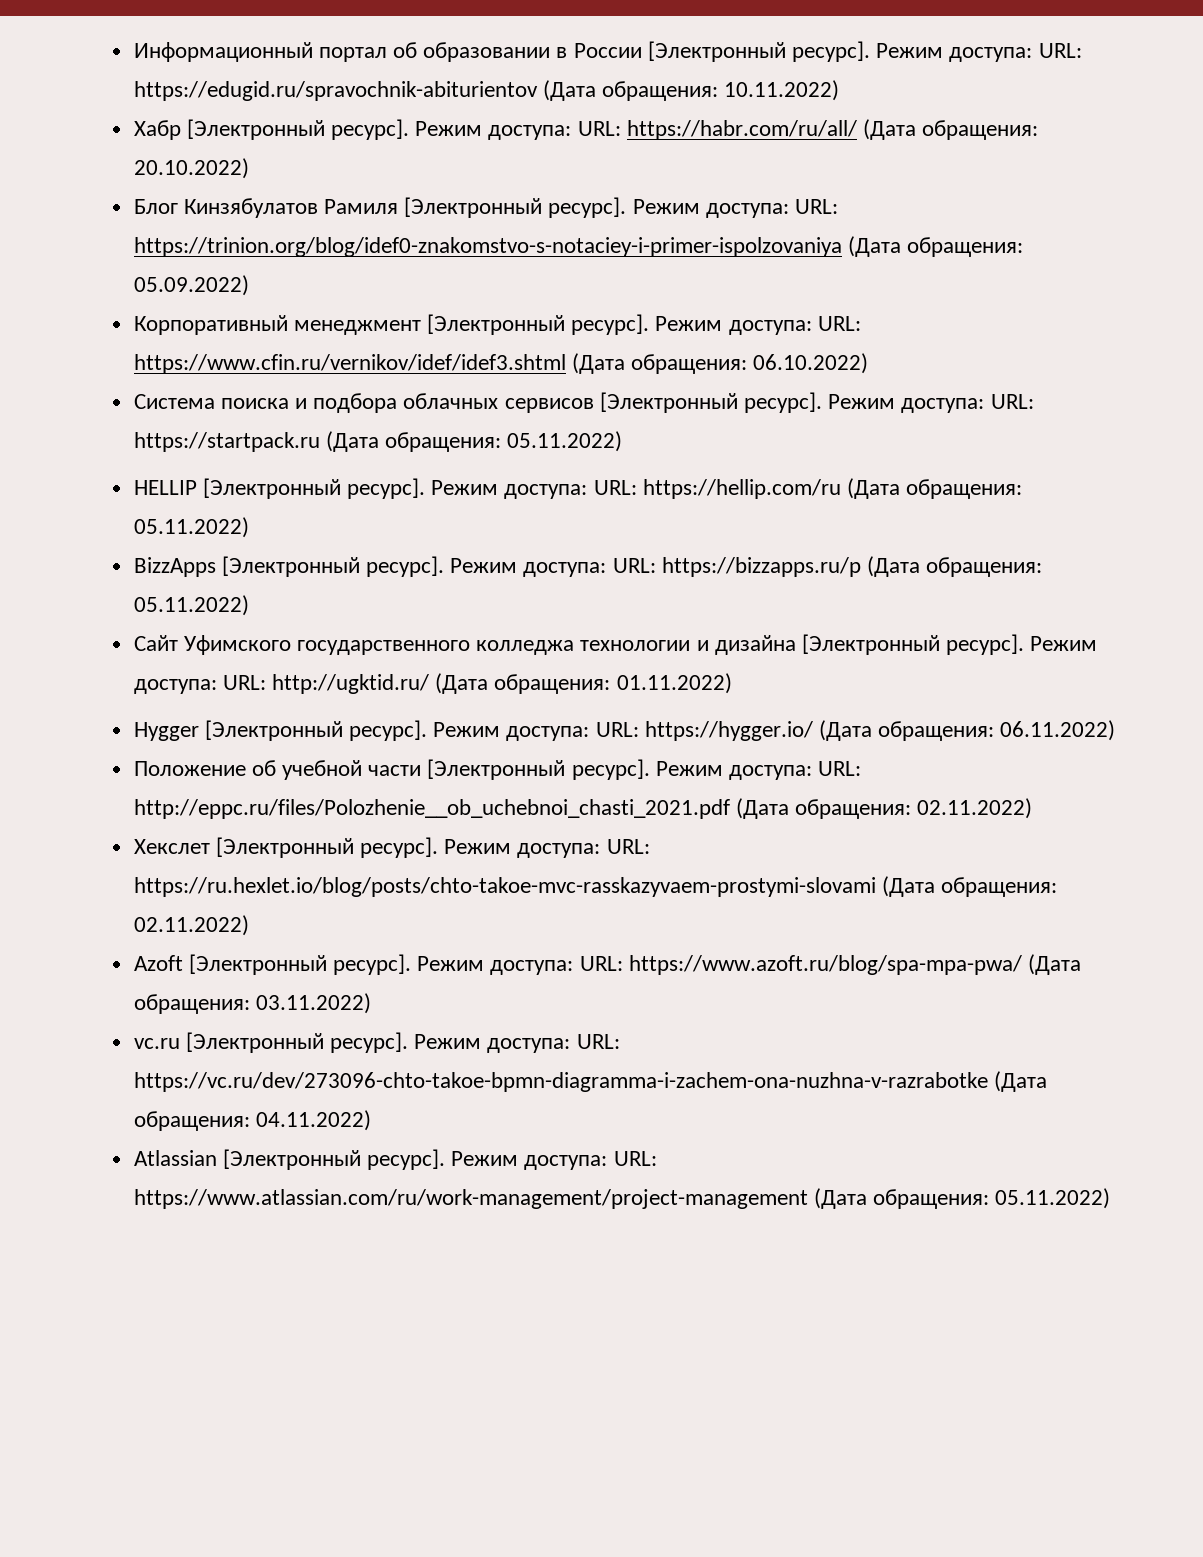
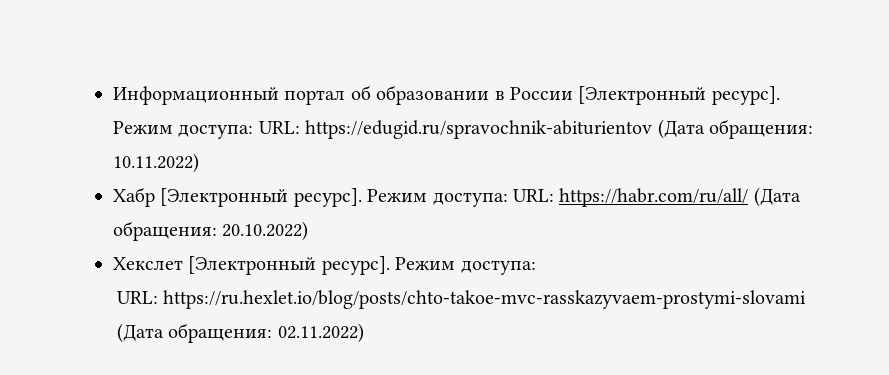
- Блог Кинзябулатов Рамиля [Электронный ресурс]. Режим доступа: URL: https://trinion.org/blog/idef0-znakomstvo-s-notaciey-i-primer-ispolzovaniya (Дата обращения: 05.09.2022)
- Корпоративный менеджмент [Электронный ресурс]. Режим доступа: URL: https://www.cfin.ru/vernikov/idef/idef3.shtml (Дата обращения: 06.10.2022)
- Система поиска и подбора облачных сервисов [Электронный ресурс]. Режим доступа: URL: https://startpack.ru (Дата обращения: 05.11.2022)
- HELLIP [Электронный ресурс]. Режим доступа: URL: https://hellip.com/ru (Дата обращения: 05.11.2022)
- BizzApps [Электронный ресурс]. Режим доступа: URL: https://bizzapps.ru/p (Дата обращения: 05.11.2022)
- Сайт Уфимского государственного колледжа технологии и дизайна [Электронный ресурс]. Режим доступа: URL: http://ugktid.ru/ (Дата обращения: 01.11.2022)
- Hygger [Электронный ресурс]. Режим доступа: URL: https://hygger.io/ (Дата обращения: 06.11.2022)
- Положение об учебной части [Электронный ресурс]. Режим доступа: URL: http://eppc.ru/files/Polozhenie__ob_uchebnoi_chasti_2021.pdf (Дата обращения: 02.11.2022)
- Хекслет [Электронный ресурс]. Режим доступа: URL: https://ru.hexlet.io/blog/posts/chto-takoe-mvc-rasskazyvaem-prostymi-slovami (Дата обращения: 02.11.2022)
+ Хекслет [Электронный ресурс]. Режим доступа:
+ URL: https://ru.hexlet.io/blog/posts/chto-takoe-mvc-rasskazyvaem-prostymi-slovami (Дата обращения: 02.11.2022)
- Azoft [Электронный ресурс]. Режим доступа: URL: https://www.azoft.ru/blog/spa-mpa-pwa/ (Дата обращения: 03.11.2022)
- vc.ru [Электронный ресурс]. Режим доступа: URL: https://vc.ru/dev/273096-chto-takoe-bpmn-diagramma-i-zachem-ona-nuzhna-v-razrabotke (Дата обращения: 04.11.2022)
- Atlassian [Электронный ресурс]. Режим доступа: URL: https://www.atlassian.com/ru/work-management/project-management (Дата обращения: 05.11.2022)

